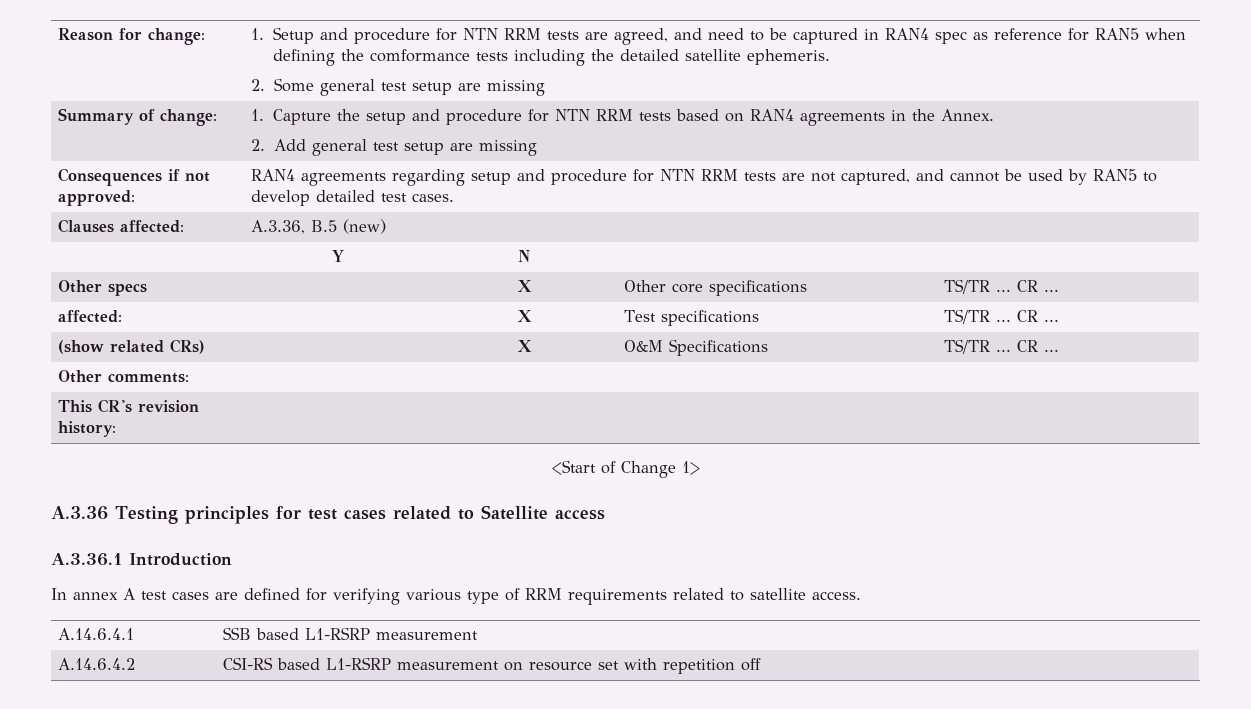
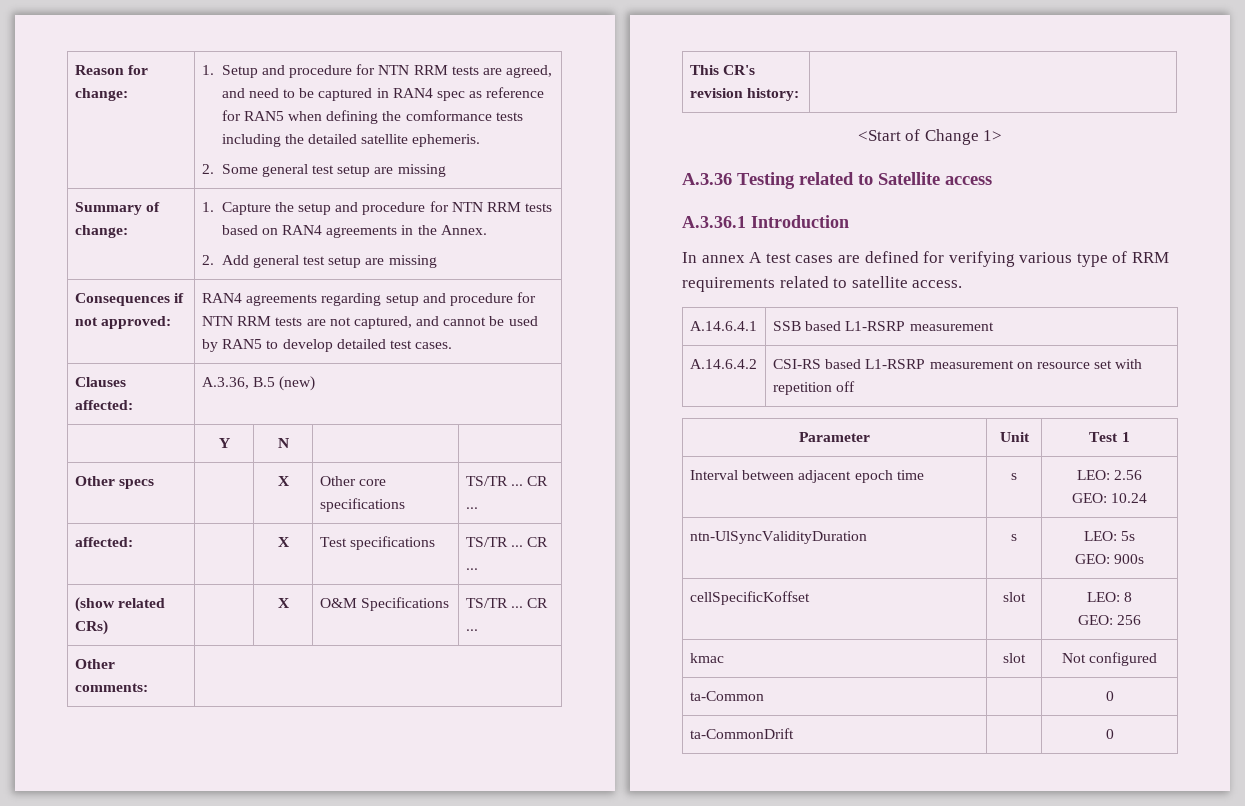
- A.3.36 Testing principles for test cases related to Satellite access
+ A.3.36 Testing related to Satellite access
+ Parameter | Unit | Test 1
+ Interval between adjacent epoch time | s | LEO: 2.56
+ GEO: 10.24
+ ntn-UlSyncValidityDuration | s | LEO: 5s
+ GEO: 900s
+ cellSpecificKoffset | slot | LEO: 8
+ GEO: 256
+ kmac | slot | Not configured
+ ta-Common | | 0
+ ta-CommonDrift | | 0

